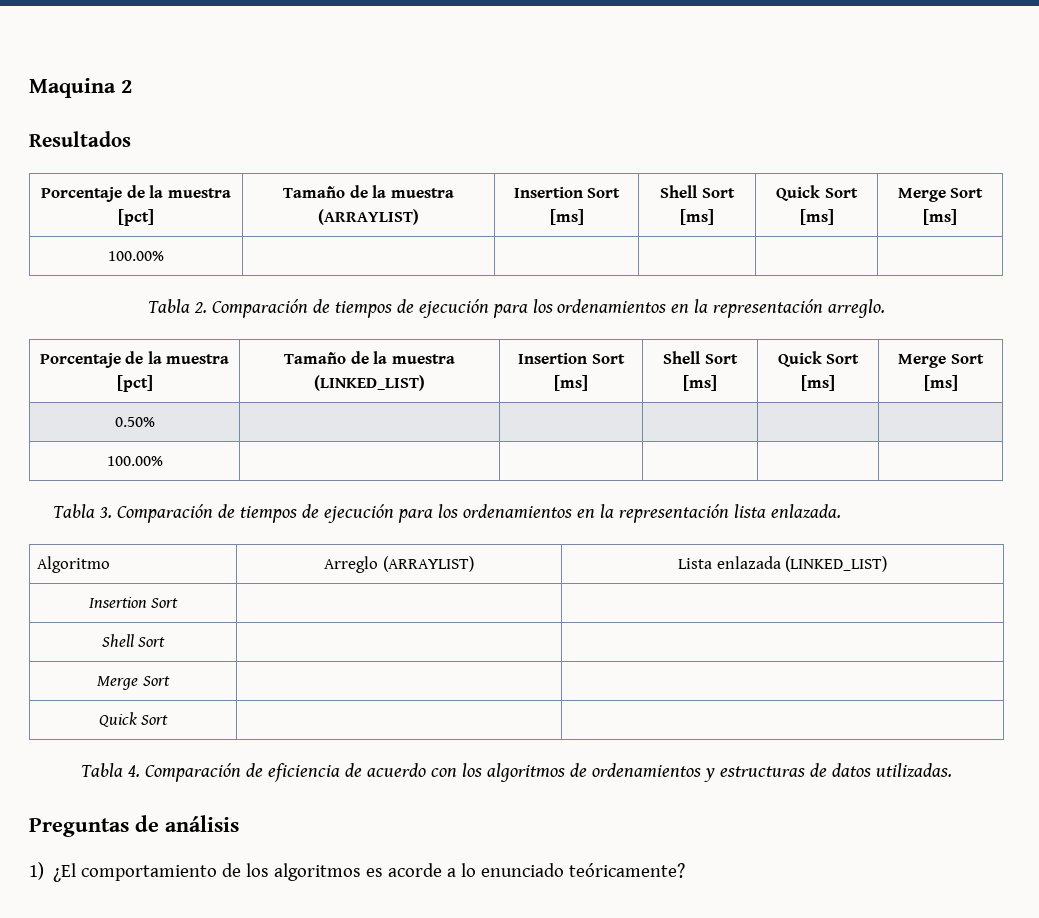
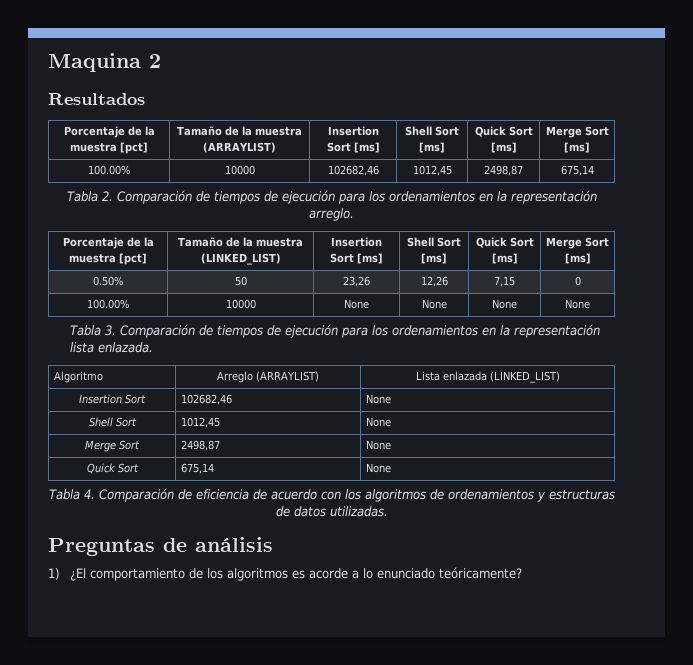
  Porcentaje de la muestra [pct] | Tamaño de la muestra (ARRAYLIST) | Insertion Sort [ms] | Shell Sort [ms] | Quick Sort [ms] | Merge Sort [ms]
- 100.00% | | | | |
+ 100.00% | 10000 | 102682,46 | 1012,45 | 2498,87 | 675,14
- 0.50% | | | | |
- 100.00% | | | | |
+ 0.50% | 50 | 23,26 | 12,26 | 7,15 | 0
+ 100.00% | 10000 | None | None | None | None
- Insertion Sort | |
+ Insertion Sort | 102682,46 | None
- Shell Sort | |
+ Shell Sort | 1012,45 | None
- Merge Sort | |
+ Merge Sort | 2498,87 | None
- Quick Sort | |
+ Quick Sort | 675,14 | None

